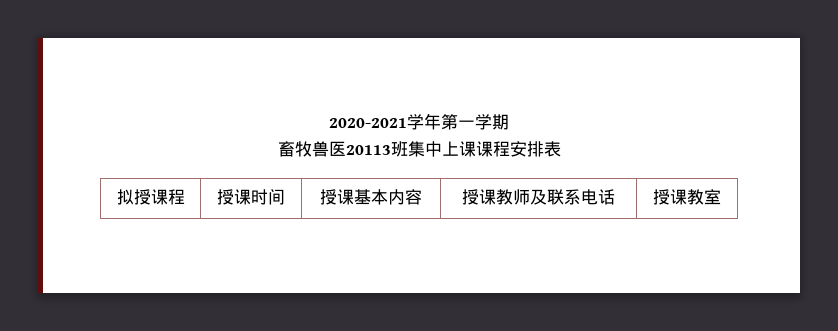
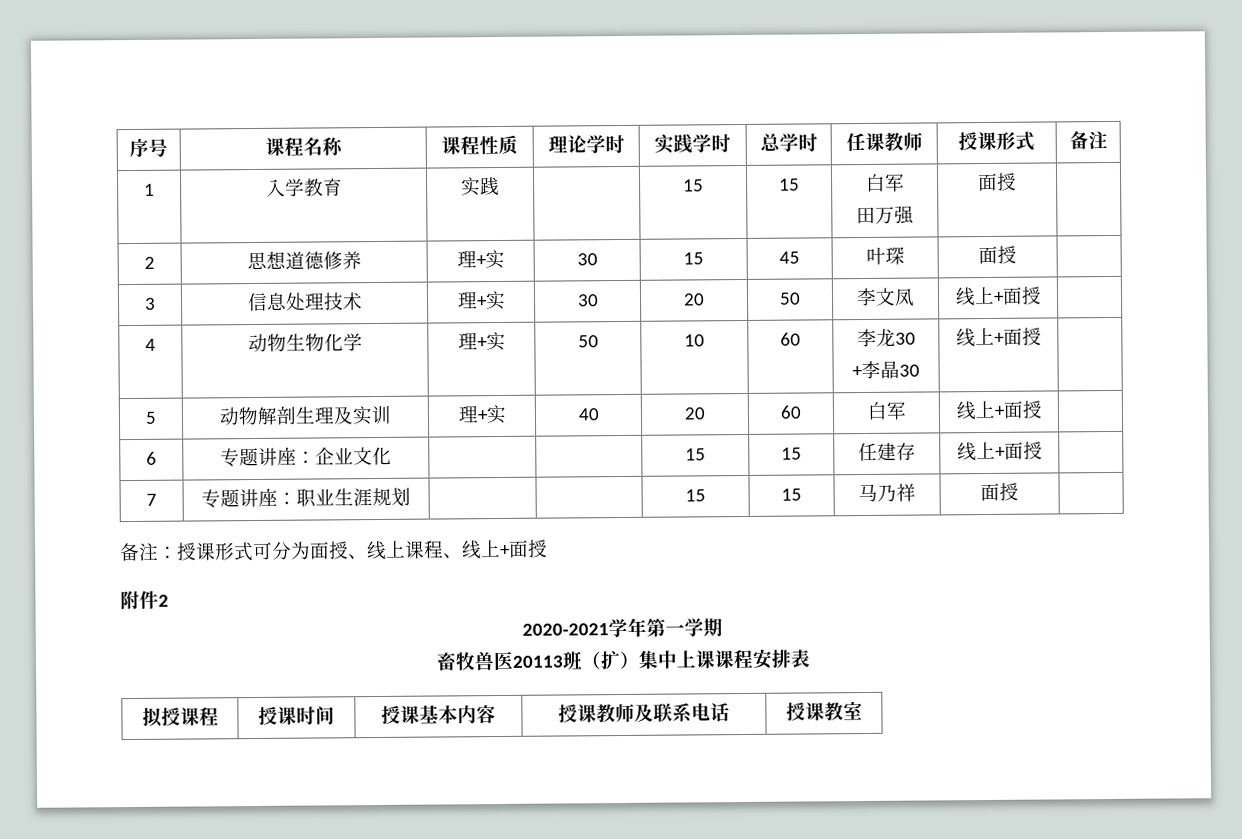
+ 序号 | 课程名称 | 课程性质 | 理论学时 | 实践学时 | 总学时 | 任课教师 | 授课形式 | 备注
+ 1 | 入学教育 | 实践 | | 15 | 15 | 白军
+ 田万强 | 面授 |
+ 2 | 思想道德修养 | 理+实 | 30 | 15 | 45 | 叶琛 | 面授 |
+ 3 | 信息处理技术 | 理+实 | 30 | 20 | 50 | 李文凤 | 线上+面授 |
+ 4 | 动物生物化学 | 理+实 | 50 | 10 | 60 | 李龙30
+ +李晶30 | 线上+面授 |
+ 5 | 动物解剖生理及实训 | 理+实 | 40 | 20 | 60 | 白军 | 线上+面授 |
+ 6 | 专题讲座：企业文化 | | | 15 | 15 | 任建存 | 线上+面授 |
+ 7 | 专题讲座：职业生涯规划 | | | 15 | 15 | 马乃祥 | 面授 |
+ 备注：授课形式可分为面授、线上课程、线上+面授
+ 附件2
- 畜牧兽医20113班集中上课课程安排表
+ 畜牧兽医20113班（扩）集中上课课程安排表

